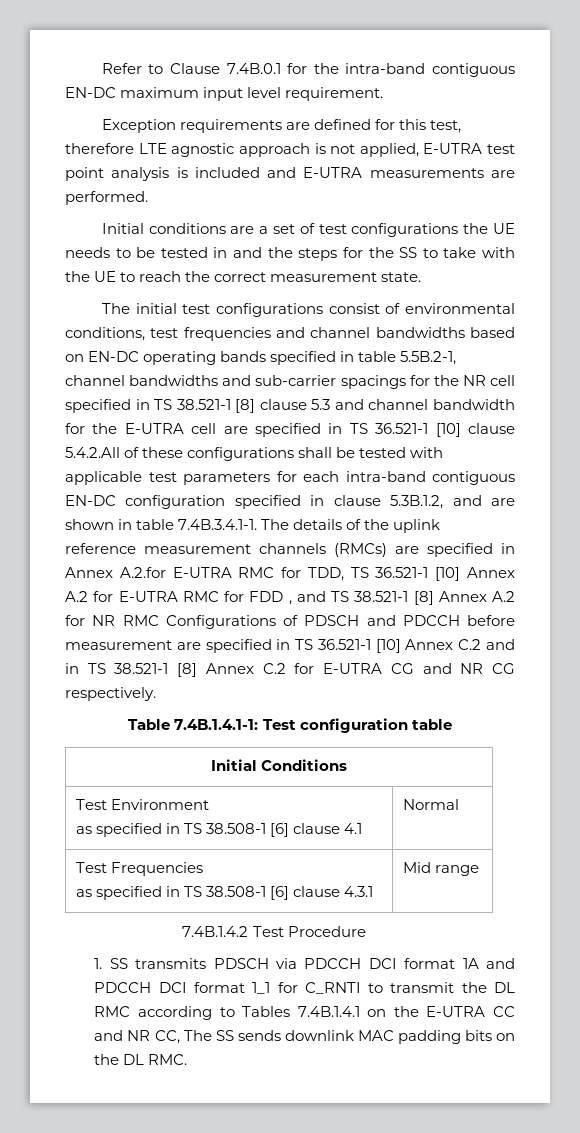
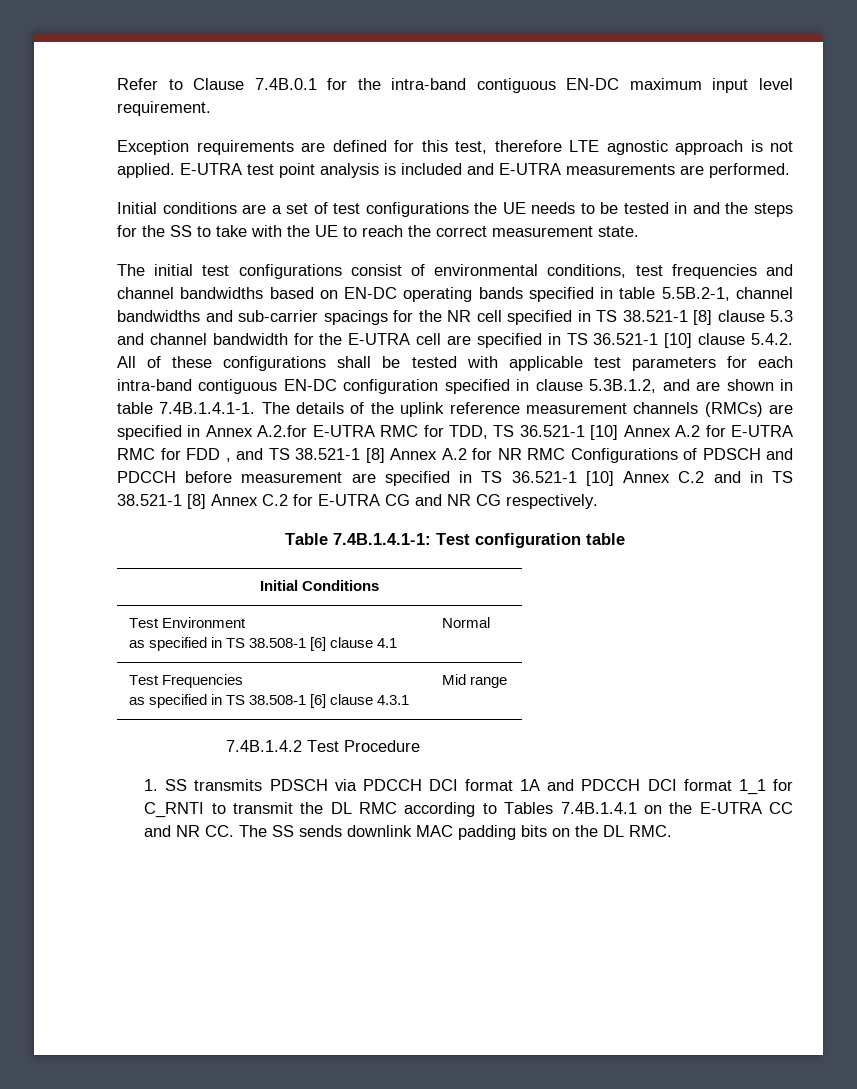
- Exception requirements are defined for this test, therefore LTE agnostic approach is not applied, E-UTRA test point analysis is included and E-UTRA measurements are performed.
+ Exception requirements are defined for this test, therefore LTE agnostic approach is not applied. E-UTRA test point analysis is included and E-UTRA measurements are performed.
- The initial test configurations consist of environmental conditions, test frequencies and channel bandwidths based on EN-DC operating bands specified in table 5.5B.2-1, channel bandwidths and sub-carrier spacings for the NR cell specified in TS 38.521-1 [8] clause 5.3 and channel bandwidth for the E-UTRA cell are specified in TS 36.521-1 [10] clause 5.4.2.All of these configurations shall be tested with applicable test parameters for each intra-band contiguous EN-DC configuration specified in clause 5.3B.1.2, and are shown in table 7.4B.3.4.1-1. The details of the uplink reference measurement channels (RMCs) are specified in Annex A.2.for E-UTRA RMC for TDD, TS 36.521-1 [10] Annex A.2 for E-UTRA RMC for FDD , and TS 38.521-1 [8] Annex A.2 for NR RMC Configurations of PDSCH and PDCCH before measurement are specified in TS 36.521-1 [10] Annex C.2 and in TS 38.521-1 [8] Annex C.2 for E-UTRA CG and NR CG respectively.
+ The initial test configurations consist of environmental conditions, test frequencies and channel bandwidths based on EN-DC operating bands specified in table 5.5B.2-1, channel bandwidths and sub-carrier spacings for the NR cell specified in TS 38.521-1 [8] clause 5.3 and channel bandwidth for the E-UTRA cell are specified in TS 36.521-1 [10] clause 5.4.2. All of these configurations shall be tested with applicable test parameters for each intra-band contiguous EN-DC configuration specified in clause 5.3B.1.2, and are shown in table 7.4B.1.4.1-1. The details of the uplink reference measurement channels (RMCs) are specified in Annex A.2.for E-UTRA RMC for TDD, TS 36.521-1 [10] Annex A.2 for E-UTRA RMC for FDD , and TS 38.521-1 [8] Annex A.2 for NR RMC Configurations of PDSCH and PDCCH before measurement are specified in TS 36.521-1 [10] Annex C.2 and in TS 38.521-1 [8] Annex C.2 for E-UTRA CG and NR CG respectively.
- 1. SS transmits PDSCH via PDCCH DCI format 1A and PDCCH DCI format 1_1 for C_RNTI to transmit the DL RMC according to Tables 7.4B.1.4.1 on the E-UTRA CC and NR CC, The SS sends downlink MAC padding bits on the DL RMC.
+ 1. SS transmits PDSCH via PDCCH DCI format 1A and PDCCH DCI format 1_1 for C_RNTI to transmit the DL RMC according to Tables 7.4B.1.4.1 on the E-UTRA CC and NR CC. The SS sends downlink MAC padding bits on the DL RMC.

